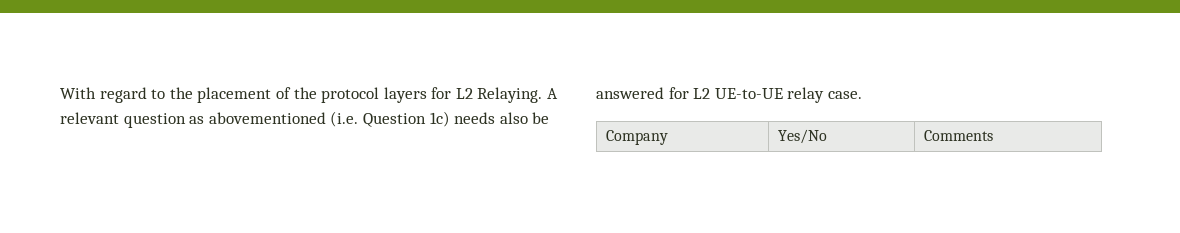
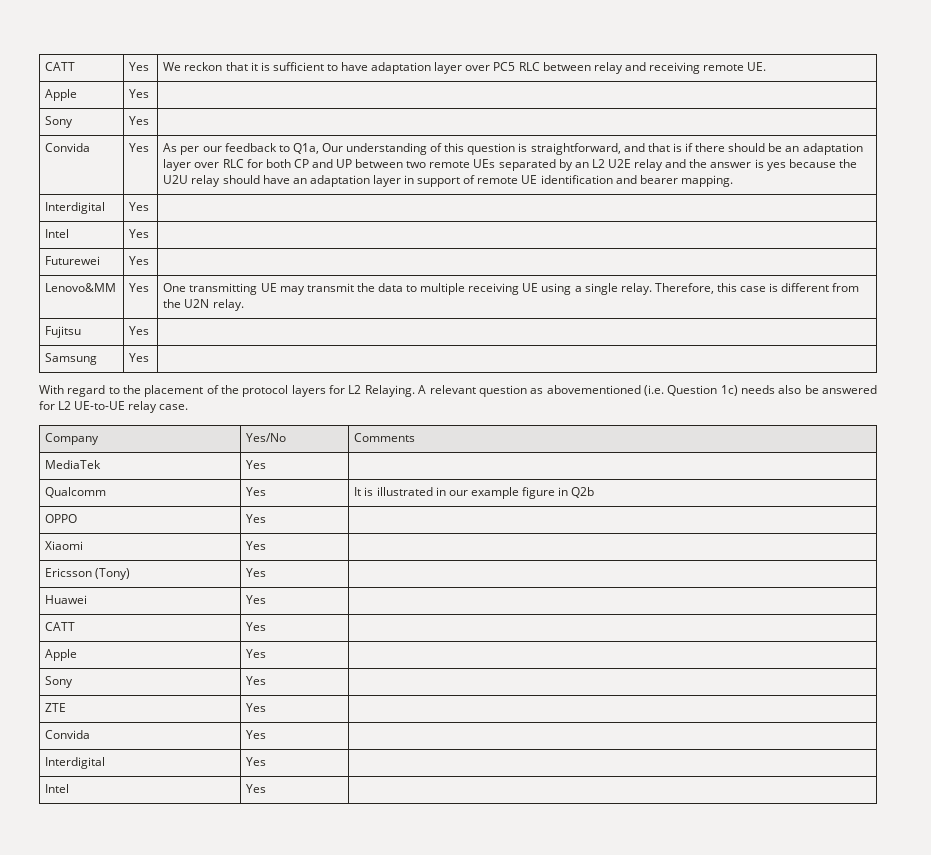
+ CATT | Yes | We reckon that it is sufficient to have adaptation layer over PC5 RLC between relay and receiving remote UE.
+ Apple | Yes |
+ Sony | Yes |
+ Convida | Yes | As per our feedback to Q1a, Our understanding of this question is straightforward, and that is if there should be an adaptation layer over RLC for both CP and UP between two remote UEs separated by an L2 U2E relay and the answer is yes because the U2U relay should have an adaptation layer in support of remote UE identification and bearer mapping.
+ Interdigital | Yes |
+ Intel | Yes |
+ Futurewei | Yes |
+ Lenovo&MM | Yes | One transmitting UE may transmit the data to multiple receiving UE using a single relay. Therefore, this case is different from the U2N relay.
+ Fujitsu | Yes |
+ Samsung | Yes |
+ MediaTek | Yes |
+ Qualcomm | Yes | It is illustrated in our example figure in Q2b
+ OPPO | Yes |
+ Xiaomi | Yes |
+ Ericsson (Tony) | Yes |
+ Huawei | Yes |
+ CATT | Yes |
+ Apple | Yes |
+ Sony | Yes |
+ ZTE | Yes |
+ Convida | Yes |
+ Interdigital | Yes |
+ Intel | Yes |

